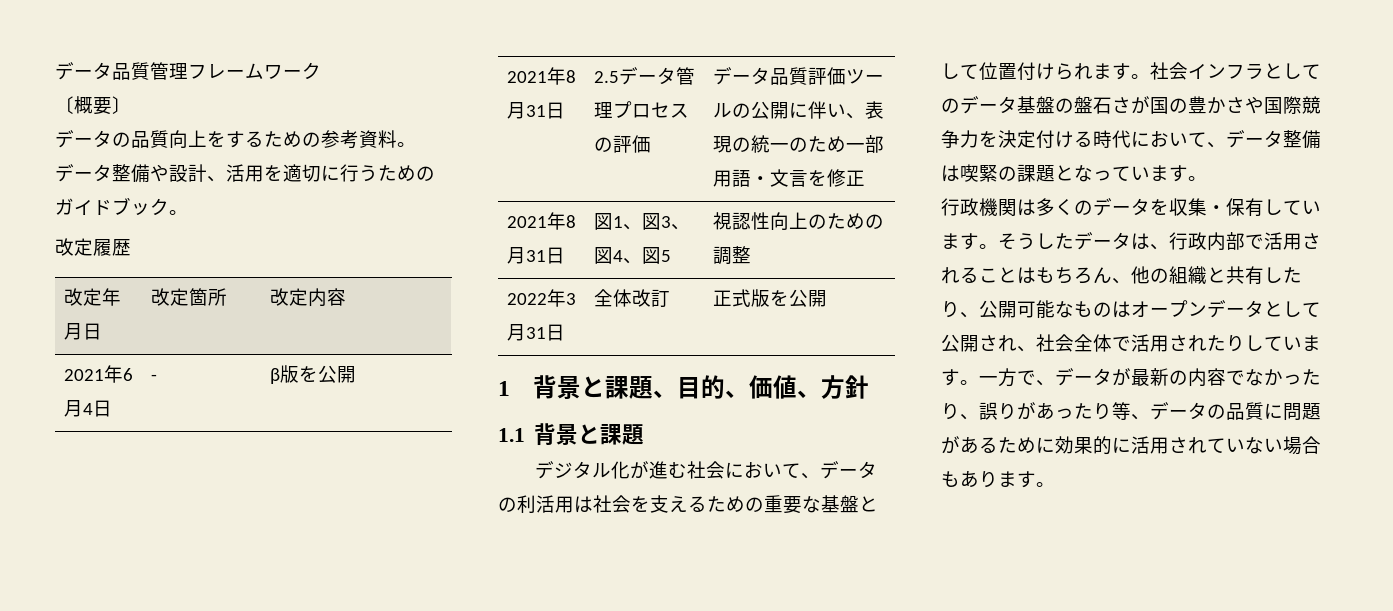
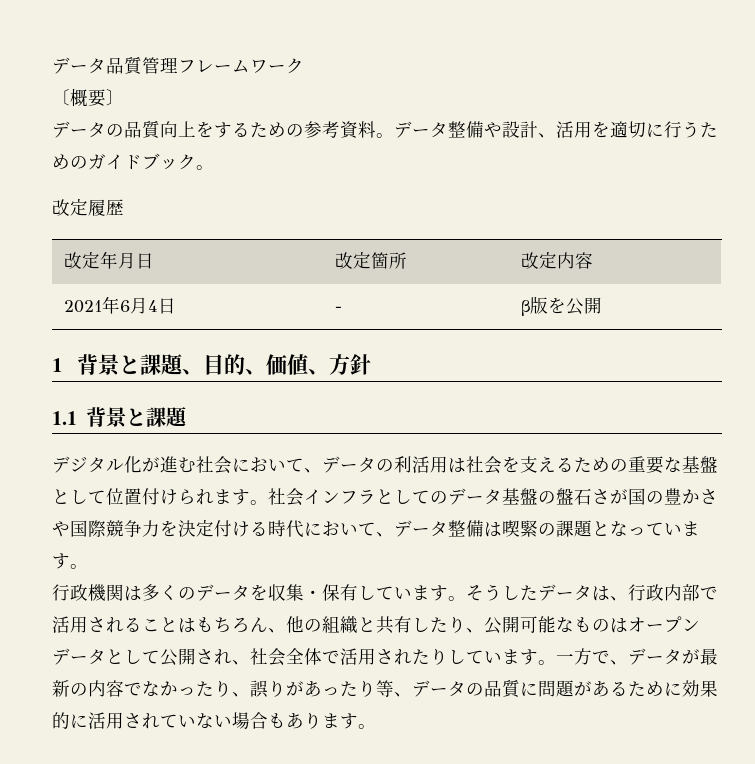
- 2021年8月31日 | 2.5データ管理プロセスの評価 | データ品質評価ツールの公開に伴い、表現の統一のため一部用語・文言を修正
- 2021年8月31日 | 図1、図3、図4、図5 | 視認性向上のための調整
- 2022年3月31日 | 全体改訂 | 正式版を公開

